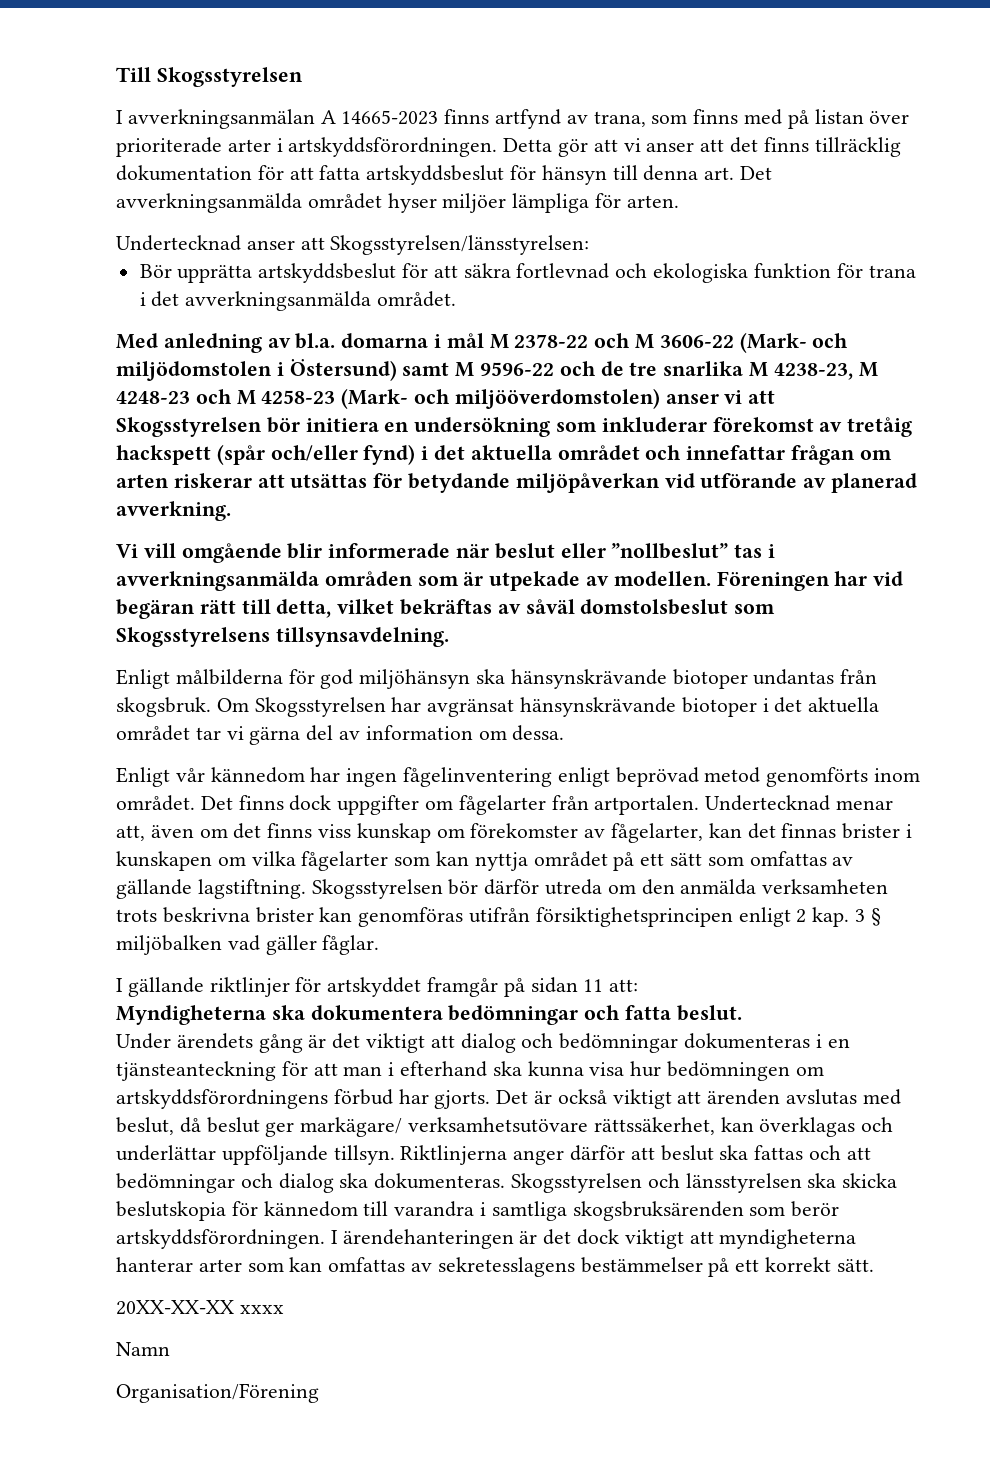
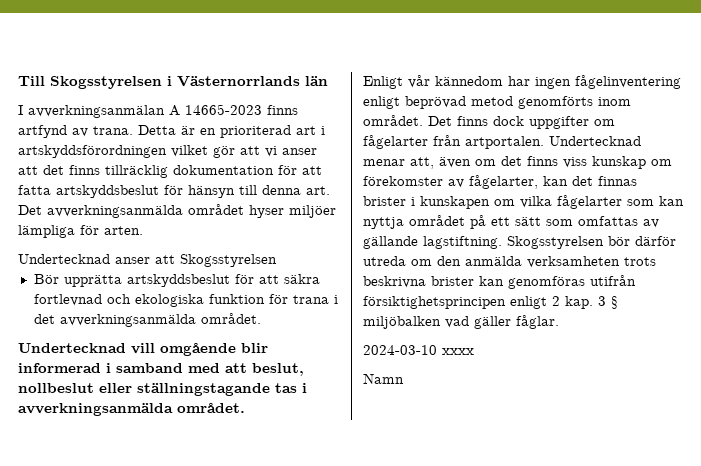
- Till Skogsstyrelsen
+ Till Skogsstyrelsen i Västernorrlands län
- I avverkningsanmälan A 14665-2023 finns artfynd av trana, som finns med på listan över prioriterade arter i artskyddsförordningen. Detta gör att vi anser att det finns tillräcklig dokumentation för att fatta artskyddsbeslut för hänsyn till denna art. Det avverkningsanmälda området hyser miljöer lämpliga för arten.
+ I avverkningsanmälan A 14665-2023 finns artfynd av trana. Detta är en prioriterad art i artskyddsförordningen vilket gör att vi anser att det finns tillräcklig dokumentation för att fatta artskyddsbeslut för hänsyn till denna art. Det avverkningsanmälda området hyser miljöer lämpliga för arten.
- Undertecknad anser att Skogsstyrelsen/länsstyrelsen:
+ Undertecknad anser att Skogsstyrelsen
- Med anledning av bl.a. domarna i mål M 2378-22 och M 3606-22 (Mark- och miljödomstolen i Östersund) samt M 9596-22 och de tre snarlika M 4238-23, M 4248-23 och M 4258-23 (Mark- och miljööverdomstolen) anser vi att Skogsstyrelsen bör initiera en undersökning som inkluderar förekomst av tretåig hackspett (spår och/eller fynd) i det aktuella området och innefattar frågan om arten riskerar att utsättas för betydande miljöpåverkan vid utförande av planerad avverkning.
- Vi vill omgående blir informerade när beslut eller ”nollbeslut” tas i avverkningsanmälda områden som är utpekade av modellen. Föreningen har vid begäran rätt till detta, vilket bekräftas av såväl domstolsbeslut som Skogsstyrelsens tillsynsavdelning.
- Enligt målbilderna för god miljöhänsyn ska hänsynskrävande biotoper undantas från skogsbruk. Om Skogsstyrelsen har avgränsat hänsynskrävande biotoper i det aktuella området tar vi gärna del av information om dessa.
+ Undertecknad vill omgående blir informerad i samband med att beslut, nollbeslut eller ställningstagande tas i avverkningsanmälda området.
- I gällande riktlinjer för artskyddet framgår på sidan 11 att:
- Myndigheterna ska dokumentera bedömningar och fatta beslut.
- Under ärendets gång är det viktigt att dialog och bedömningar dokumenteras i en tjänsteanteckning för att man i efterhand ska kunna visa hur bedömningen om artskyddsförordningens förbud har gjorts. Det är också viktigt att ärenden avslutas med beslut, då beslut ger markägare/ verksamhetsutövare rättssäkerhet, kan överklagas och underlättar uppföljande tillsyn. Riktlinjerna anger därför att beslut ska fattas och att bedömningar och dialog ska dokumenteras. Skogsstyrelsen och länsstyrelsen ska skicka beslutskopia för kännedom till varandra i samtliga skogsbruksärenden som berör artskyddsförordningen. I ärendehanteringen är det dock viktigt att myndigheterna hanterar arter som kan omfattas av sekretesslagens bestämmelser på ett korrekt sätt.
- 20XX-XX-XX xxxx
+ 2024-03-10 xxxx
- Organisation/Förening

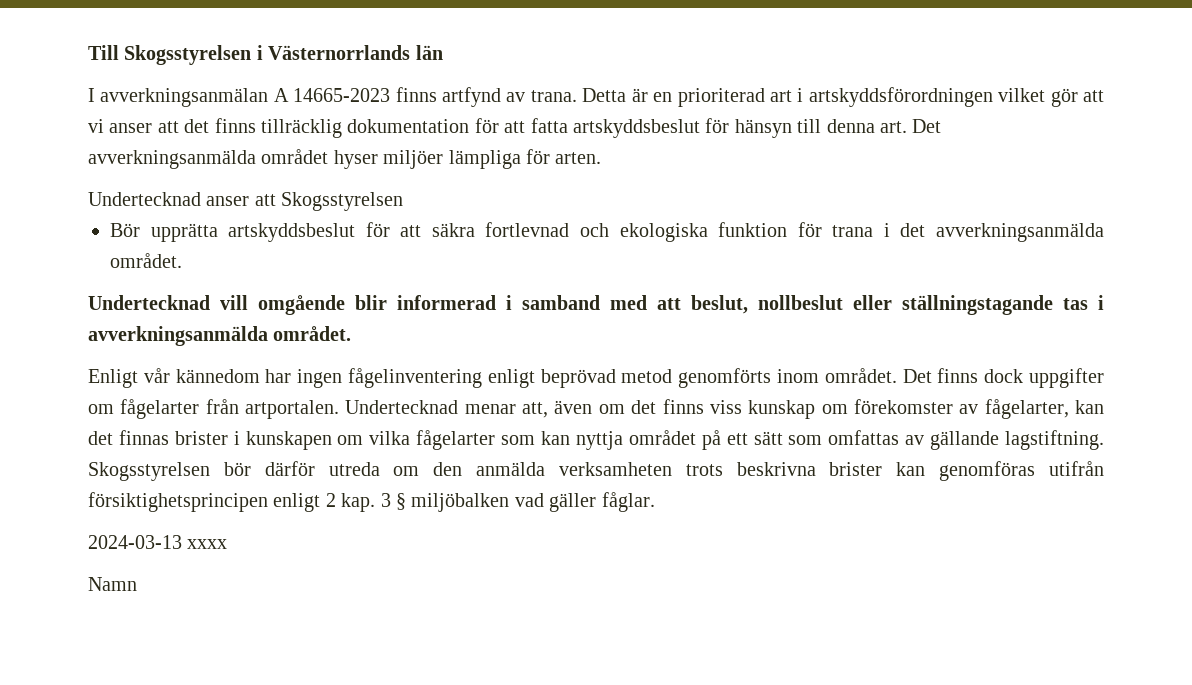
- 2024-03-10 xxxx
+ 2024-03-13 xxxx

